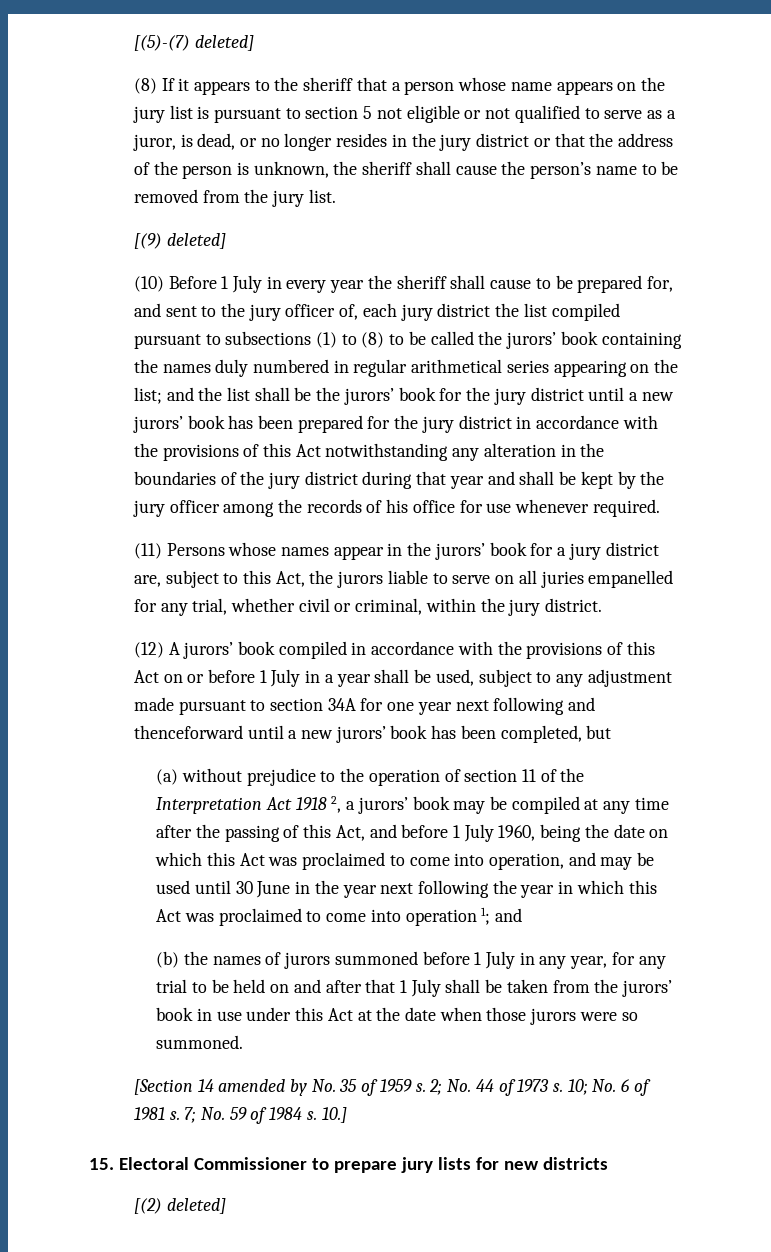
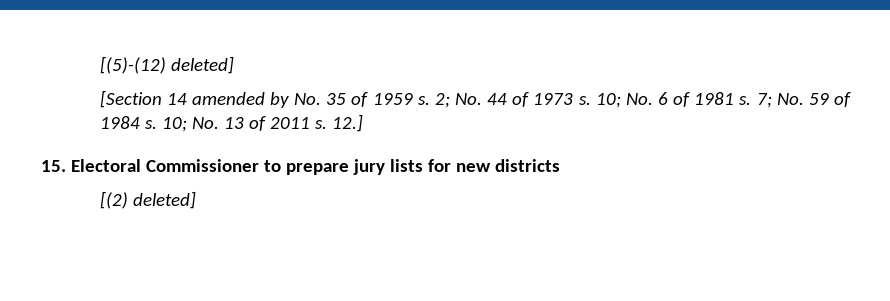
- [(5)-(7) deleted]
- (8) If it appears to the sheriff that a person whose name appears on the jury list is pursuant to section 5 not eligible or not qualified to serve as a juror, is dead, or no longer resides in the jury district or that the address of the person is unknown, the sheriff shall cause the person’s name to be removed from the jury list.
- [(9) deleted]
- (10) Before 1 July in every year the sheriff shall cause to be prepared for, and sent to the jury officer of, each jury district the list compiled pursuant to subsections (1) to (8) to be called the jurors’ book containing the names duly numbered in regular arithmetical series appearing on the list; and the list shall be the jurors’ book for the jury district until a new jurors’ book has been prepared for the jury district in accordance with the provisions of this Act notwithstanding any alteration in the boundaries of the jury district during that year and shall be kept by the jury officer among the records of his office for use whenever required.
- (11) Persons whose names appear in the jurors’ book for a jury district are, subject to this Act, the jurors liable to serve on all juries empanelled for any trial, whether civil or criminal, within the jury district.
- (12) A jurors’ book compiled in accordance with the provisions of this Act on or before 1 July in a year shall be used, subject to any adjustment made pursuant to section 34A for one year next following and thenceforward until a new jurors’ book has been completed, but
- (a) without prejudice to the operation of section 11 of the Interpretation Act 1918 2, a jurors’ book may be compiled at any time after the passing of this Act, and before 1 July 1960, being the date on which this Act was proclaimed to come into operation, and may be used until 30 June in the year next following the year in which this Act was proclaimed to come into operation 1; and
- (b) the names of jurors summoned before 1 July in any year, for any trial to be held on and after that 1 July shall be taken from the jurors’ book in use under this Act at the date when those jurors were so summoned.
+ [(5)-(12) deleted]
- 10.]
+ 10; No. 13 of 2011 s. 12.]

